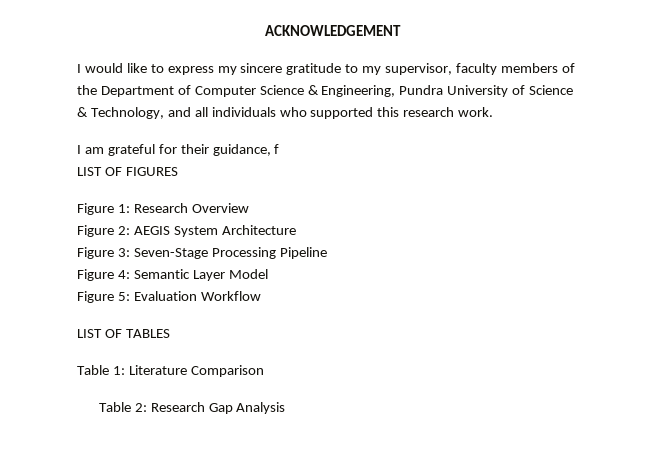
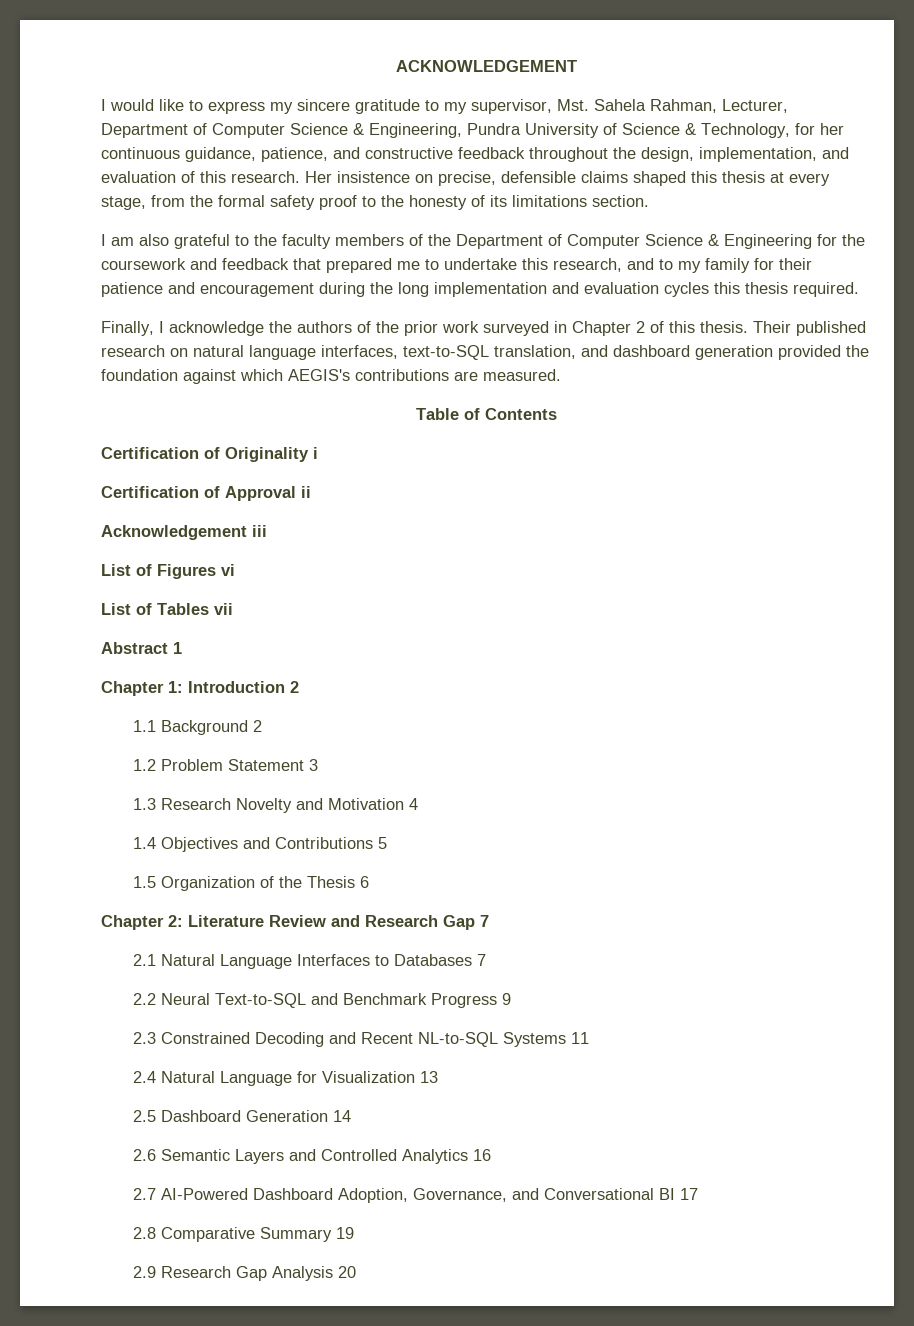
- I would like to express my sincere gratitude to my supervisor, faculty members of the Department of Computer Science & Engineering, Pundra University of Science & Technology, and all individuals who supported this research work.
- I am grateful for their guidance, f
- LIST OF FIGURES
- Figure 1: Research Overview
- Figure 2: AEGIS System Architecture
- Figure 3: Seven-Stage Processing Pipeline
- Figure 4: Semantic Layer Model
- Figure 5: Evaluation Workflow
- LIST OF TABLES
- Table 1: Literature Comparison
- Table 2: Research Gap Analysis
+ I would like to express my sincere gratitude to my supervisor, Mst. Sahela Rahman, Lecturer, Department of Computer Science & Engineering, Pundra University of Science & Technology, for her continuous guidance, patience, and constructive feedback throughout the design, implementation, and evaluation of this research. Her insistence on precise, defensible claims shaped this thesis at every stage, from the formal safety proof to the honesty of its limitations section.
+ I am also grateful to the faculty members of the Department of Computer Science & Engineering for the coursework and feedback that prepared me to undertake this research, and to my family for their patience and encouragement during the long implementation and evaluation cycles this thesis required.
+ Finally, I acknowledge the authors of the prior work surveyed in Chapter 2 of this thesis. Their published research on natural language interfaces, text-to-SQL translation, and dashboard generation provided the foundation against which AEGIS's contributions are measured.
+ Table of Contents
+ Certification of Originality i
+ Certification of Approval ii
+ Acknowledgement iii
+ List of Figures vi
+ List of Tables vii
+ Abstract 1
+ Chapter 1: Introduction 2
+ 1.1 Background 2
+ 1.2 Problem Statement 3
+ 1.3 Research Novelty and Motivation 4
+ 1.4 Objectives and Contributions 5
+ 1.5 Organization of the Thesis 6
+ Chapter 2: Literature Review and Research Gap 7
+ 2.1 Natural Language Interfaces to Databases 7
+ 2.2 Neural Text-to-SQL and Benchmark Progress 9
+ 2.3 Constrained Decoding and Recent NL-to-SQL Systems 11
+ 2.4 Natural Language for Visualization 13
+ 2.5 Dashboard Generation 14
+ 2.6 Semantic Layers and Controlled Analytics 16
+ 2.7 AI-Powered Dashboard Adoption, Governance, and Conversational BI 17
+ 2.8 Comparative Summary 19
+ 2.9 Research Gap Analysis 20

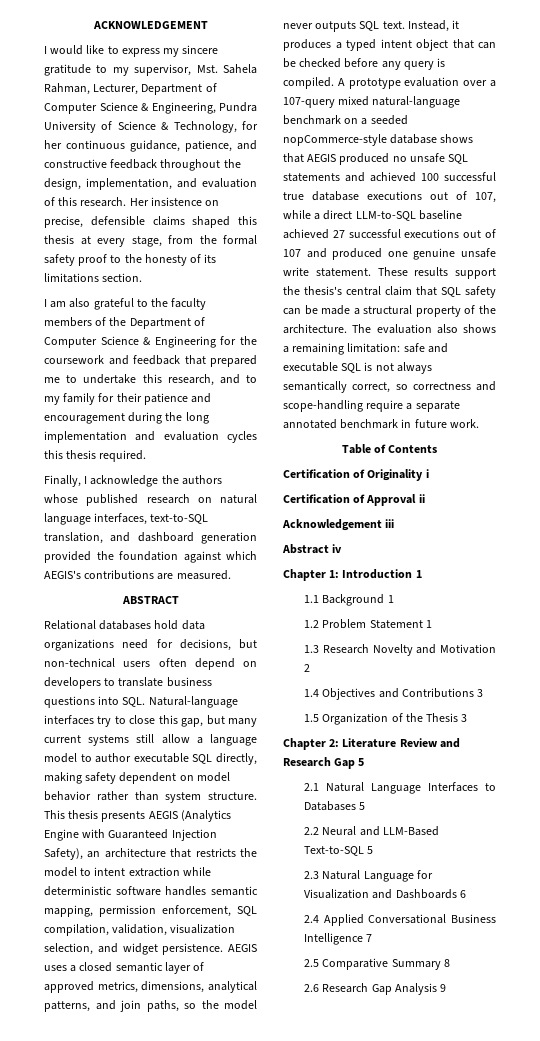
- Finally, I acknowledge the authors of the prior work surveyed in Chapter 2 of this thesis. Their published research on natural language interfaces, text-to-SQL translation, and dashboard generation provided the foundation against which AEGIS's contributions are measured.
+ Finally, I acknowledge the authors whose published research on natural language interfaces, text-to-SQL translation, and dashboard generation provided the foundation against which AEGIS's contributions are measured.
+ ABSTRACT
+ Relational databases hold data organizations need for decisions, but non-technical users often depend on developers to translate business questions into SQL. Natural-language interfaces try to close this gap, but many current systems still allow a language model to author executable SQL directly, making safety dependent on model behavior rather than system structure. This thesis presents AEGIS (Analytics Engine with Guaranteed Injection Safety), an architecture that restricts the model to intent extraction while deterministic software handles semantic mapping, permission enforcement, SQL compilation, validation, visualization selection, and widget persistence. AEGIS uses a closed semantic layer of approved metrics, dimensions, analytical patterns, and join paths, so the model never outputs SQL text. Instead, it produces a typed intent object that can be checked before any query is compiled. A prototype evaluation over a 107-query mixed natural-language benchmark on a seeded nopCommerce-style database shows that AEGIS produced no unsafe SQL statements and achieved 100 successful true database executions out of 107, while a direct LLM-to-SQL baseline achieved 27 successful executions out of 107 and produced one genuine unsafe write statement. These results support the thesis's central claim that SQL safety can be made a structural property of the architecture. The evaluation also shows a remaining limitation: safe and executable SQL is not always semantically correct, so correctness and scope-handling require a separate annotated benchmark in future work.
- List of Figures vi
- List of Tables vii
- Abstract 1
+ Abstract iv
- Chapter 1: Introduction 2
+ Chapter 1: Introduction 1
- 1.1 Background 2
+ 1.1 Background 1
- 1.2 Problem Statement 3
+ 1.2 Problem Statement 1
- 1.3 Research Novelty and Motivation 4
+ 1.3 Research Novelty and Motivation 2
- 1.4 Objectives and Contributions 5
+ 1.4 Objectives and Contributions 3
- 1.5 Organization of the Thesis 6
+ 1.5 Organization of the Thesis 3
- Chapter 2: Literature Review and Research Gap 7
+ Chapter 2: Literature Review and Research Gap 5
- 2.1 Natural Language Interfaces to Databases 7
+ 2.1 Natural Language Interfaces to Databases 5
- 2.2 Neural Text-to-SQL and Benchmark Progress 9
- 2.3 Constrained Decoding and Recent NL-to-SQL Systems 11
- 2.4 Natural Language for Visualization 13
- 2.5 Dashboard Generation 14
- 2.6 Semantic Layers and Controlled Analytics 16
- 2.7 AI-Powered Dashboard Adoption, Governance, and Conversational BI 17
- 2.8 Comparative Summary 19
- 2.9 Research Gap Analysis 20
+ 2.2 Neural and LLM-Based Text-to-SQL 5
+ 2.3 Natural Language for Visualization and Dashboards 6
+ 2.4 Applied Conversational Business Intelligence 7
+ 2.5 Comparative Summary 8
+ 2.6 Research Gap Analysis 9

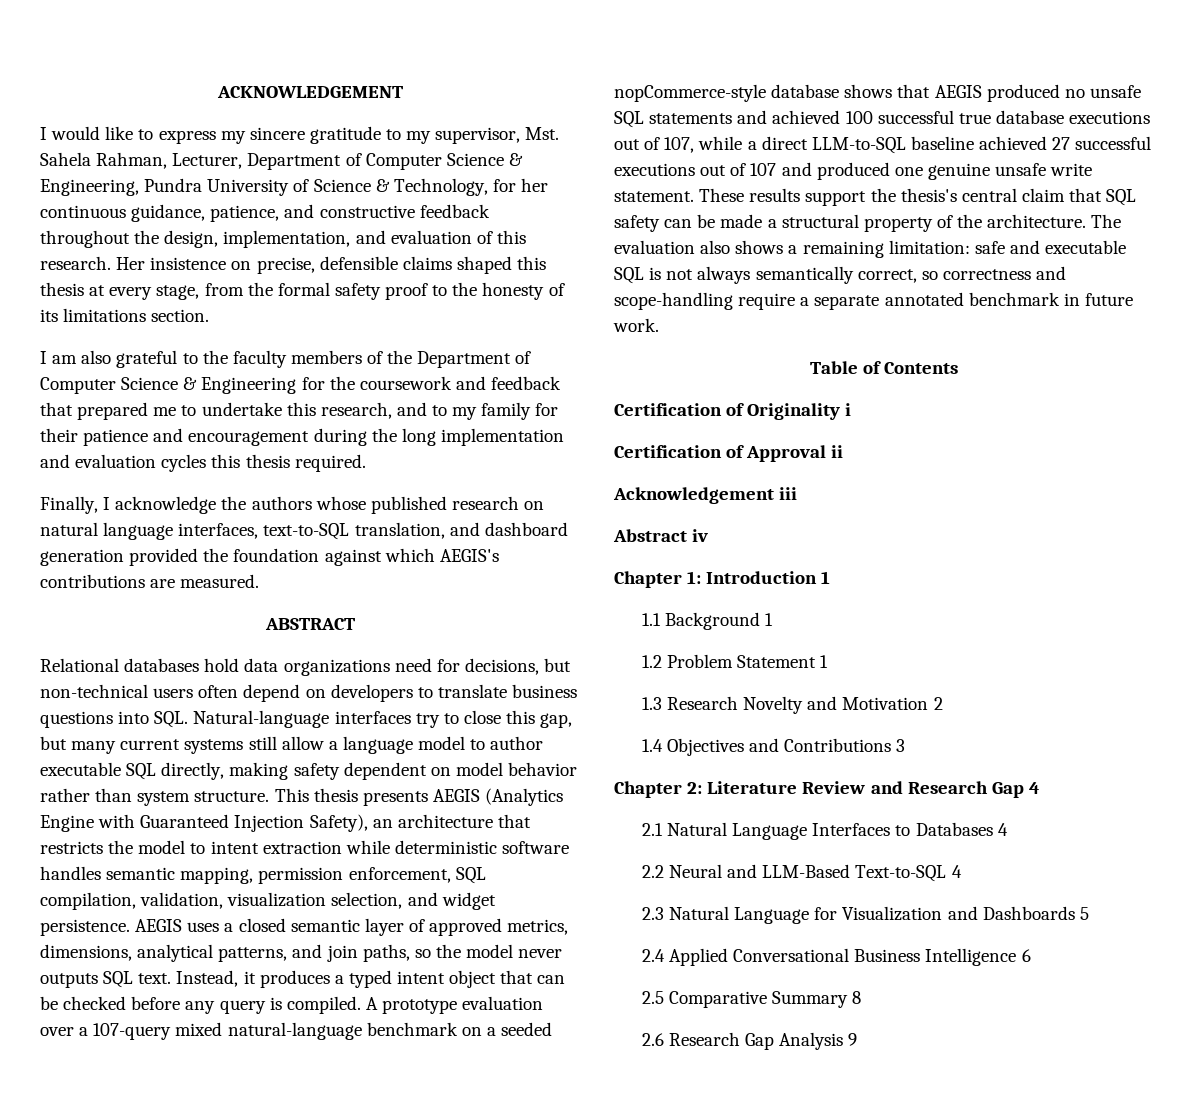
- 1.5 Organization of the Thesis 3
- Chapter 2: Literature Review and Research Gap 5
+ Chapter 2: Literature Review and Research Gap 4
- 2.1 Natural Language Interfaces to Databases 5
+ 2.1 Natural Language Interfaces to Databases 4
- 2.2 Neural and LLM-Based Text-to-SQL 5
+ 2.2 Neural and LLM-Based Text-to-SQL 4
- 2.3 Natural Language for Visualization and Dashboards 6
+ 2.3 Natural Language for Visualization and Dashboards 5
- 2.4 Applied Conversational Business Intelligence 7
+ 2.4 Applied Conversational Business Intelligence 6

